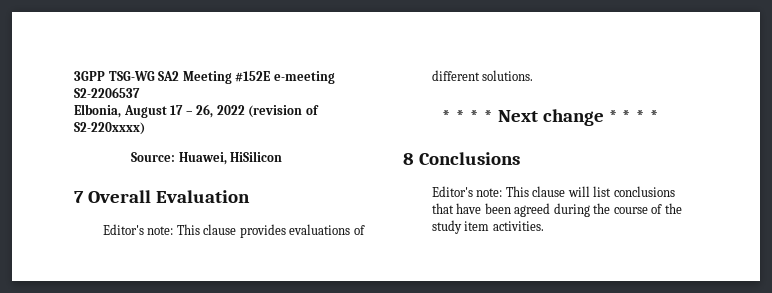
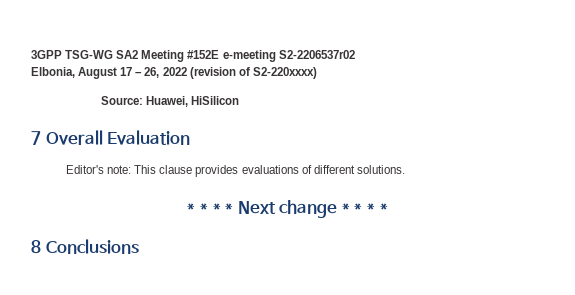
- 3GPP TSG-WG SA2 Meeting #152E e-meeting S2-2206537
+ 3GPP TSG-WG SA2 Meeting #152E e-meeting S2-2206537r02
- Editor's note: This clause will list conclusions that have been agreed during the course of the study item activities.

